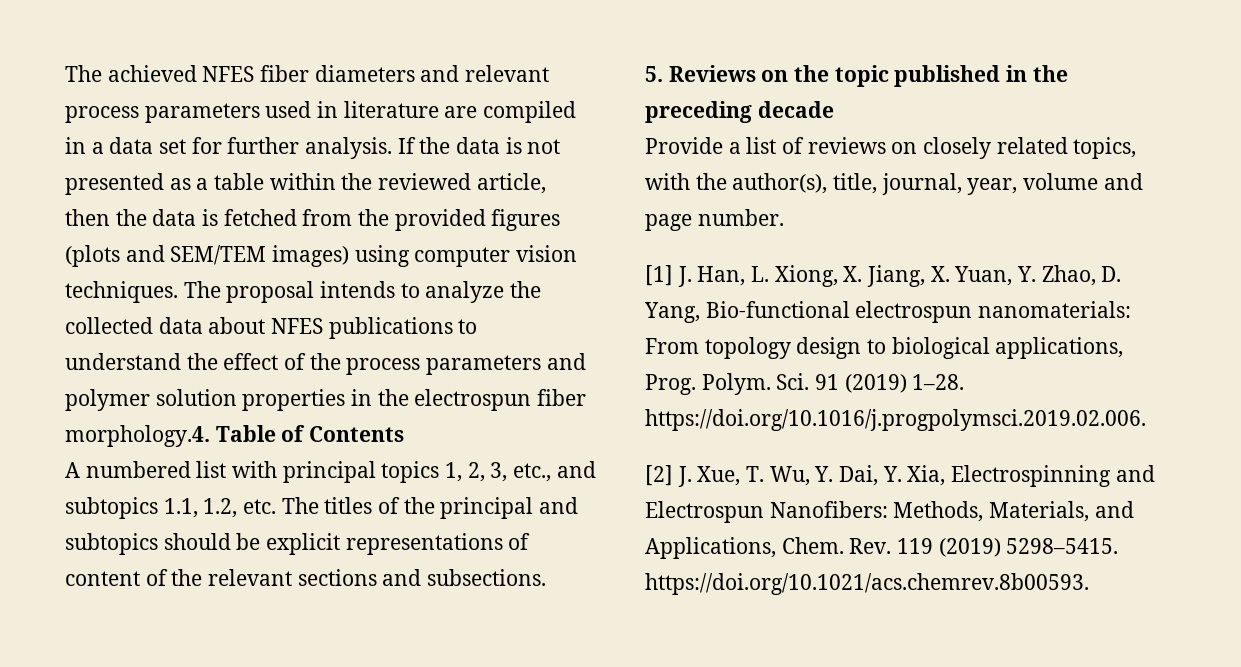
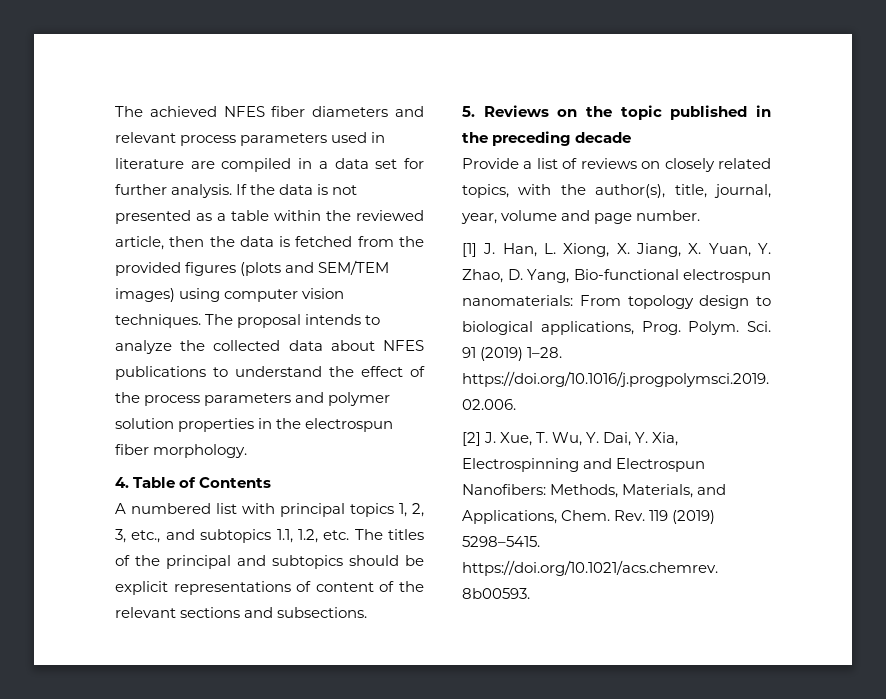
- The proposal intends to analyze the collected data about NFES publications to understand the effect of the process parameters and polymer solution properties in the electrospun fiber morphology.4. Table of Contents
+ The proposal intends to analyze the collected data about NFES publications to understand the effect of the process parameters and polymer solution properties in the electrospun fiber morphology.
+ 4. Table of Contents

